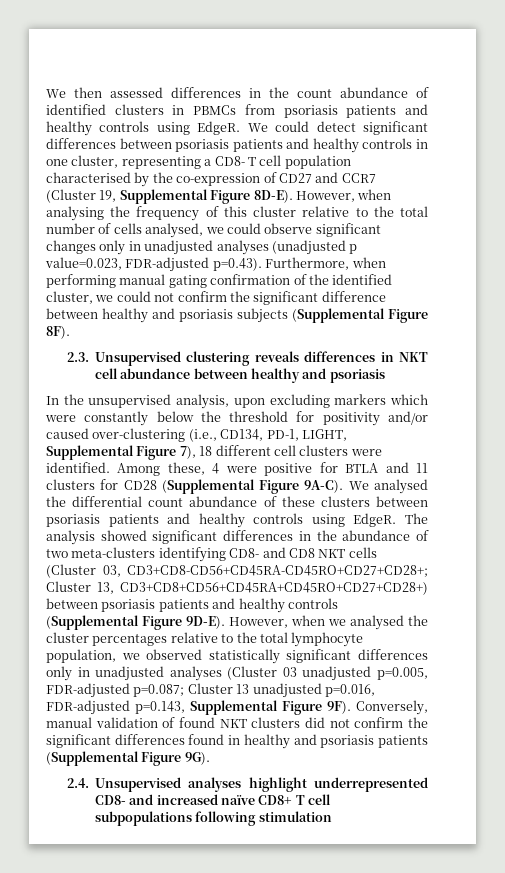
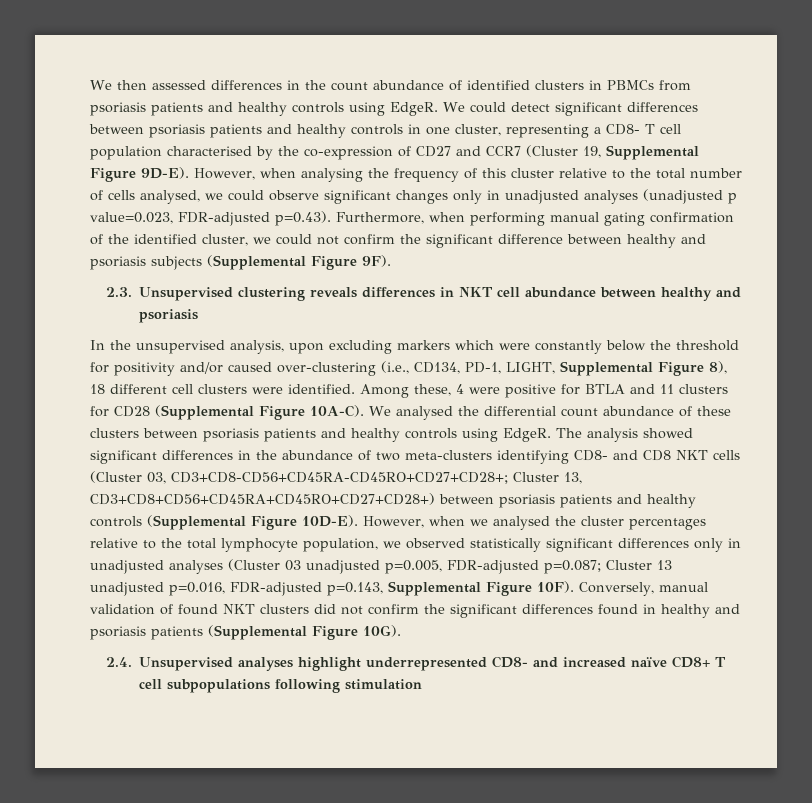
- We could detect significant differences between psoriasis patients and healthy controls in one cluster, representing a CD8- T cell population characterised by the co-expression of CD27 and CCR7 (Cluster 19, Supplemental Figure 8D-E).
+ We could detect significant differences between psoriasis patients and healthy controls in one cluster, representing a CD8- T cell population characterised by the co-expression of CD27 and CCR7 (Cluster 19, Supplemental Figure 9D-E).
- However, when analysing the frequency of this cluster relative to the total number of cells analysed, we could observe significant changes only in unadjusted analyses (unadjusted p value=0.023, FDR-adjusted p=0.43). Furthermore, when performing manual gating confirmation of the identified cluster, we could not confirm the significant difference between healthy and psoriasis subjects (Supplemental Figure 8F).
+ However, when analysing the frequency of this cluster relative to the total number of cells analysed, we could observe significant changes only in unadjusted analyses (unadjusted p value=0.023, FDR-adjusted p=0.43). Furthermore, when performing manual gating confirmation of the identified cluster, we could not confirm the significant difference between healthy and psoriasis subjects (Supplemental Figure 9F).
- In the unsupervised analysis, upon excluding markers which were constantly below the threshold for positivity and/or caused over-clustering (i.e., CD134, PD-1, LIGHT, Supplemental Figure 7), 18 different cell clusters were identified.
+ In the unsupervised analysis, upon excluding markers which were constantly below the threshold for positivity and/or caused over-clustering (i.e., CD134, PD-1, LIGHT, Supplemental Figure 8), 18 different cell clusters were identified.
- Among these, 4 were positive for BTLA and 11 clusters for CD28 (Supplemental Figure 9A-C).
+ Among these, 4 were positive for BTLA and 11 clusters for CD28 (Supplemental Figure 10A-C).
- The analysis showed significant differences in the abundance of two meta-clusters identifying CD8- and CD8 NKT cells (Cluster 03, CD3+CD8-CD56+CD45RA-CD45RO+CD27+CD28+; Cluster 13, CD3+CD8+CD56+CD45RA+CD45RO+CD27+CD28+) between psoriasis patients and healthy controls (Supplemental Figure 9D-E).
+ The analysis showed significant differences in the abundance of two meta-clusters identifying CD8- and CD8 NKT cells (Cluster 03, CD3+CD8-CD56+CD45RA-CD45RO+CD27+CD28+; Cluster 13, CD3+CD8+CD56+CD45RA+CD45RO+CD27+CD28+) between psoriasis patients and healthy controls (Supplemental Figure 10D-E).
- However, when we analysed the cluster percentages relative to the total lymphocyte population, we observed statistically significant differences only in unadjusted analyses (Cluster 03 unadjusted p=0.005, FDR-adjusted p=0.087; Cluster 13 unadjusted p=0.016, FDR-adjusted p=0.143, Supplemental Figure 9F).
+ However, when we analysed the cluster percentages relative to the total lymphocyte population, we observed statistically significant differences only in unadjusted analyses (Cluster 03 unadjusted p=0.005, FDR-adjusted p=0.087; Cluster 13 unadjusted p=0.016, FDR-adjusted p=0.143, Supplemental Figure 10F).
- Conversely, manual validation of found NKT clusters did not confirm the significant differences found in healthy and psoriasis patients (Supplemental Figure 9G).
+ Conversely, manual validation of found NKT clusters did not confirm the significant differences found in healthy and psoriasis patients (Supplemental Figure 10G).

